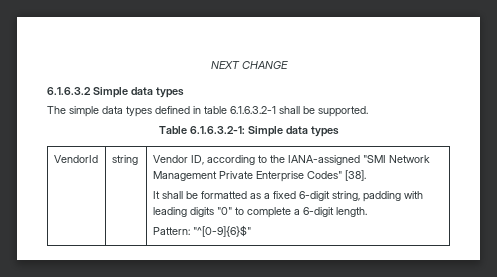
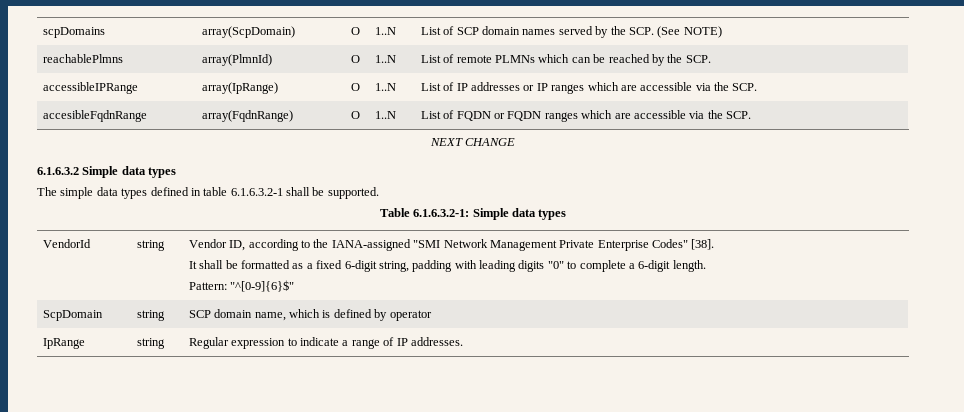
+ scpDomains | array(ScpDomain) | O | 1..N | List of SCP domain names served by the SCP. (See NOTE)
+ reachablePlmns | array(PlmnId) | O | 1..N | List of remote PLMNs which can be reached by the SCP.
+ accessibleIPRange | array(IpRange) | O | 1..N | List of IP addresses or IP ranges which are accessible via the SCP.
+ accesibleFqdnRange | array(FqdnRange) | O | 1..N | List of FQDN or FQDN ranges which are accessible via the SCP.
+ ScpDomain | string | SCP domain name, which is defined by operator
+ IpRange | string | Regular expression to indicate a range of IP addresses.

